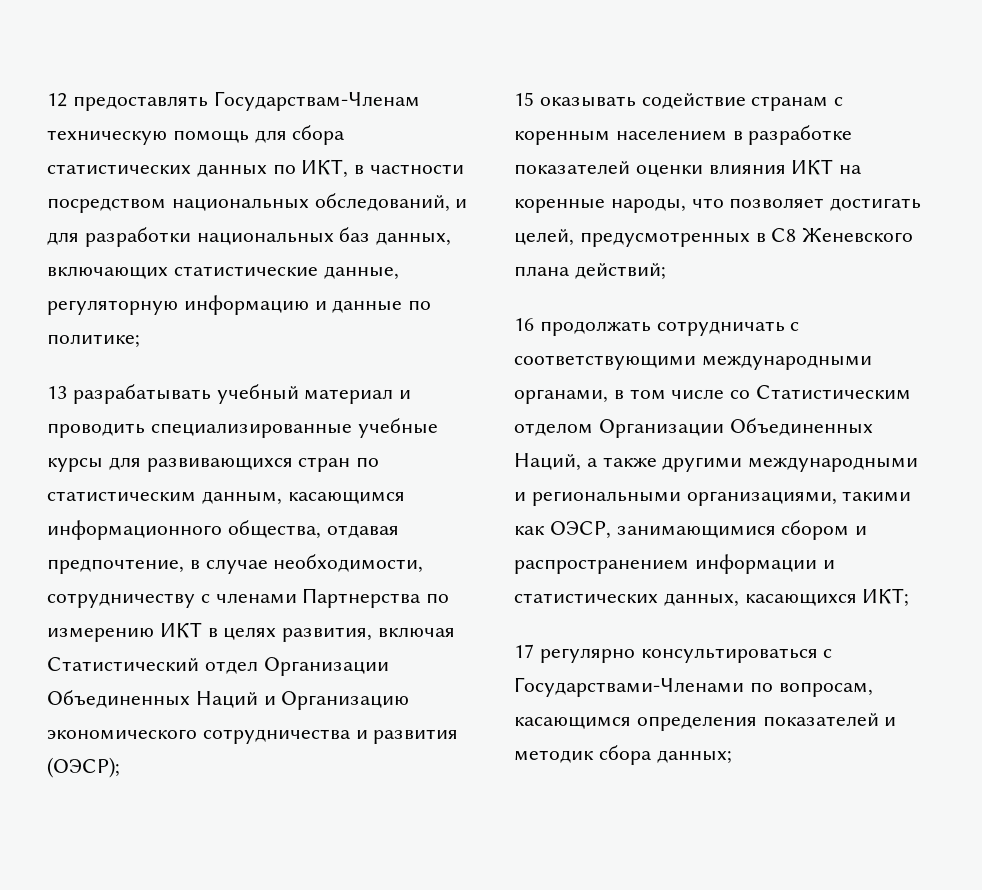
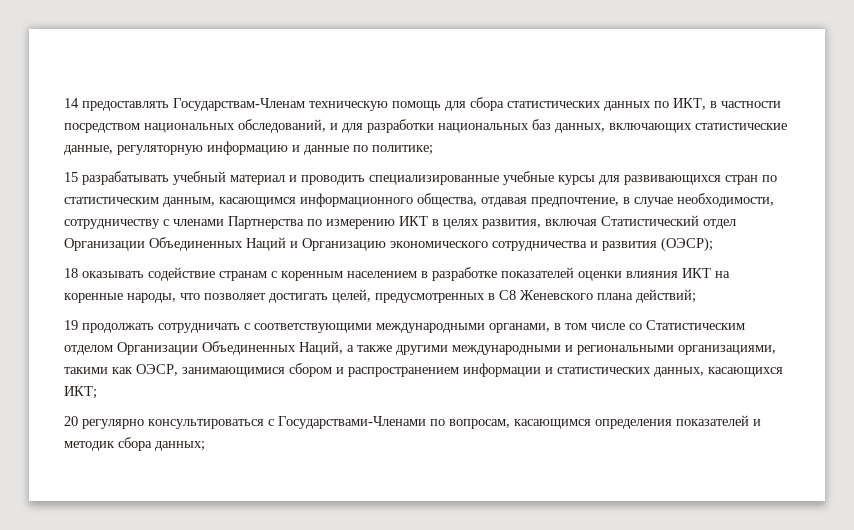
- 12 предоставлять Государствам-Членам техническую помощь для сбора статистических данных по ИКТ, в частности посредством национальных обследований, и для разработки национальных баз данных, включающих статистические данные, регуляторную информацию и данные по политике;
+ 14 предоставлять Государствам-Членам техническую помощь для сбора статистических данных по ИКТ, в частности посредством национальных обследований, и для разработки национальных баз данных, включающих статистические данные, регуляторную информацию и данные по политике;
- 13 разрабатывать учебный материал и проводить специализированные учебные курсы для развивающихся стран по статистическим данным, касающимся информационного общества, отдавая предпочтение, в случае необходимости, сотрудничеству с членами Партнерства по измерению ИКТ в целях развития, включая Статистический отдел Организации Объединенных Наций и Организацию экономического сотрудничества и развития (ОЭСР);
+ 15 разрабатывать учебный материал и проводить специализированные учебные курсы для развивающихся стран по статистическим данным, касающимся информационного общества, отдавая предпочтение, в случае необходимости, сотрудничеству с членами Партнерства по измерению ИКТ в целях развития, включая Статистический отдел Организации Объединенных Наций и Организацию экономического сотрудничества и развития (ОЭСР);
- 15 оказывать содействие странам с коренным населением в разработке показателей оценки влияния ИКТ на коренные народы, что позволяет достигать целей, предусмотренных в С8 Женевского плана действий;
+ 18 оказывать содействие странам с коренным населением в разработке показателей оценки влияния ИКТ на коренные народы, что позволяет достигать целей, предусмотренных в С8 Женевского плана действий;
- 16 продолжать сотрудничать с соответствующими международными органами, в том числе со Статистическим отделом Организации Объединенных Наций, а также другими международными и региональными организациями, такими как ОЭСР, занимающимися сбором и распространением информации и статистических данных, касающихся ИКТ;
+ 19 продолжать сотрудничать с соответствующими международными органами, в том числе со Статистическим отделом Организации Объединенных Наций, а также другими международными и региональными организациями, такими как ОЭСР, занимающимися сбором и распространением информации и статистических данных, касающихся ИКТ;
- 17 регулярно консультироваться с Государствами-Членами по вопросам, касающимся определения показателей и методик сбора данных;
+ 20 регулярно консультироваться с Государствами-Членами по вопросам, касающимся определения показателей и методик сбора данных;

